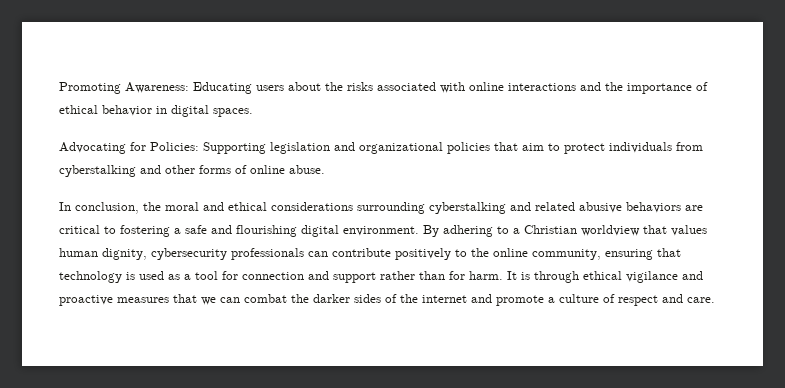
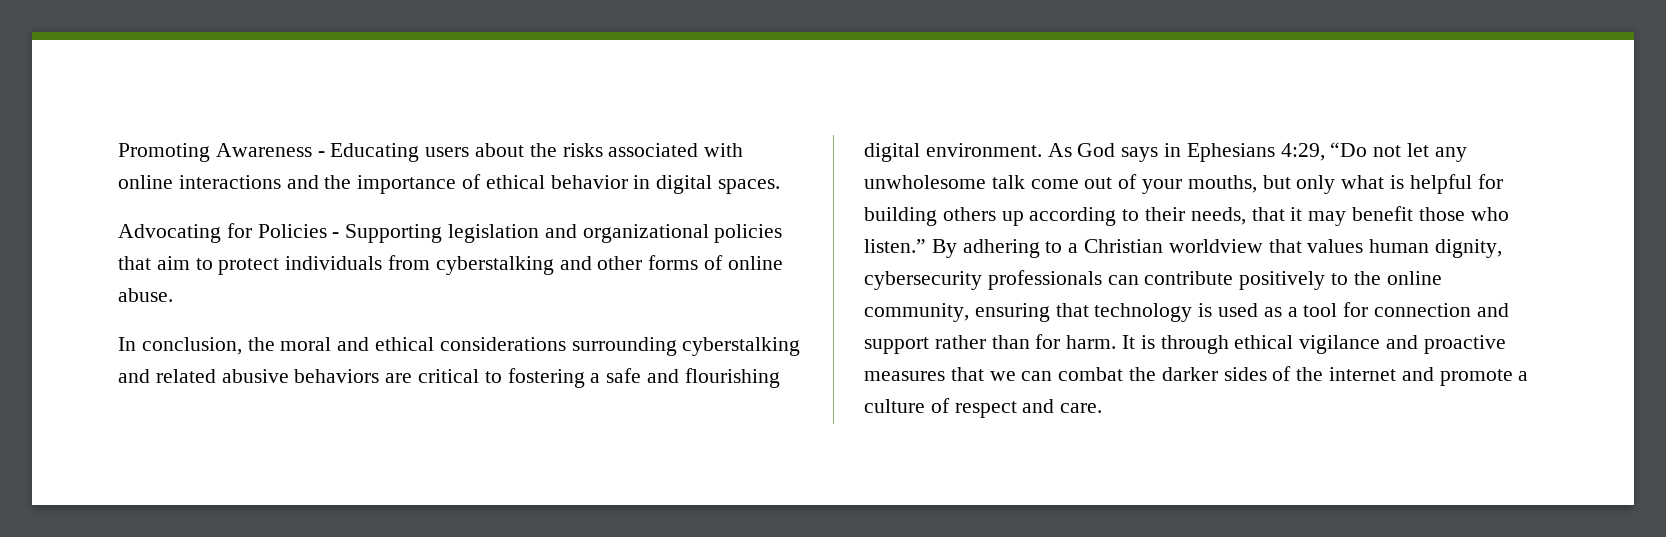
- Promoting Awareness: Educating users about the risks associated with online interactions and the importance of ethical behavior in digital spaces.
+ Promoting Awareness - Educating users about the risks associated with online interactions and the importance of ethical behavior in digital spaces.
- Advocating for Policies: Supporting legislation and organizational policies that aim to protect individuals from cyberstalking and other forms of online abuse.
+ Advocating for Policies - Supporting legislation and organizational policies that aim to protect individuals from cyberstalking and other forms of online abuse.
+ As God says in Ephesians 4:29, “Do not let any unwholesome talk come out of your mouths, but only what is helpful for building others up according to their needs, that it may benefit those who listen.”

